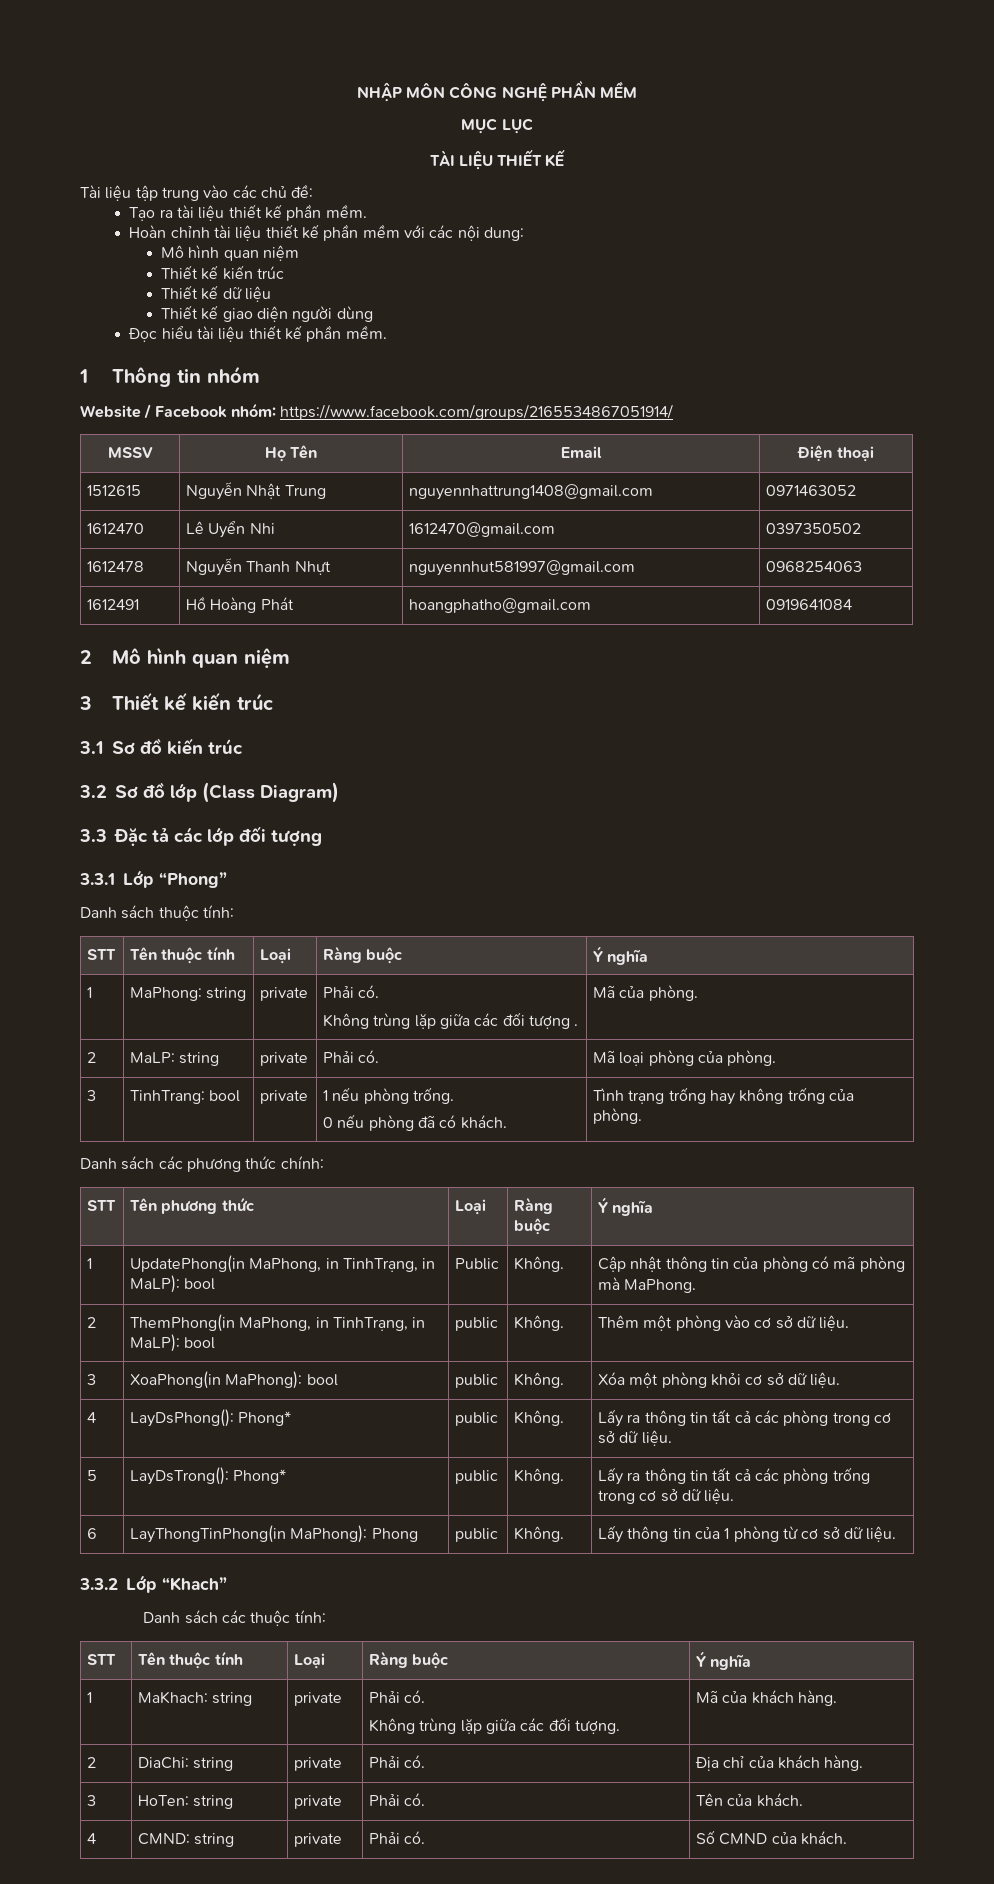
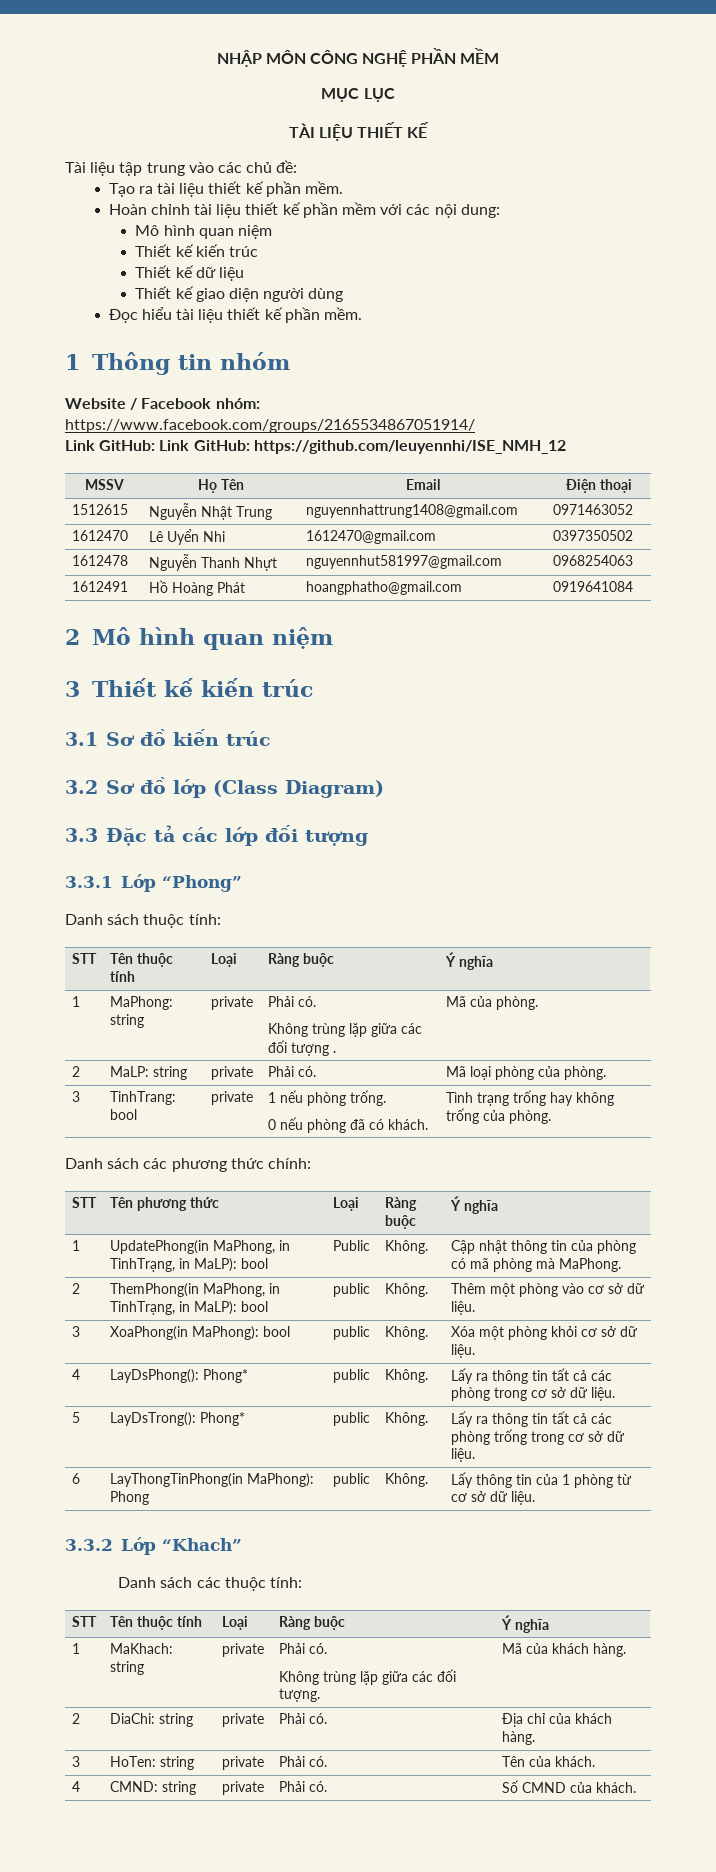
+ Link GitHub: Link GitHub: https://github.com/leuyennhi/ISE_NMH_12

